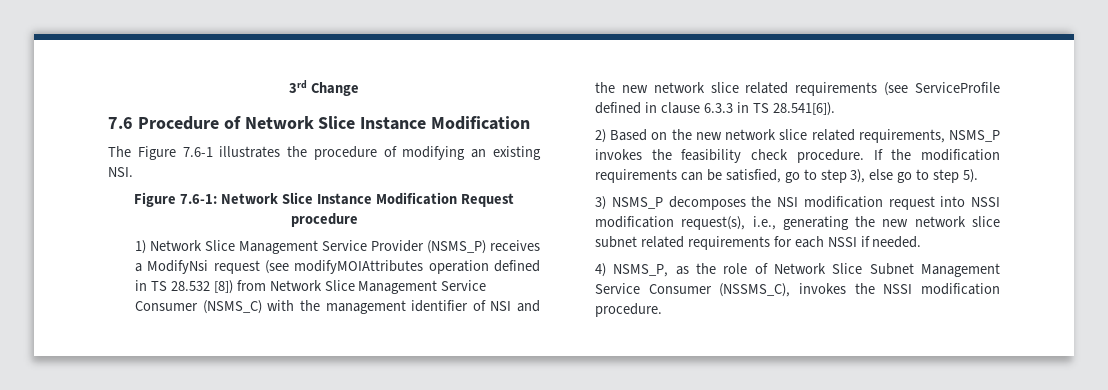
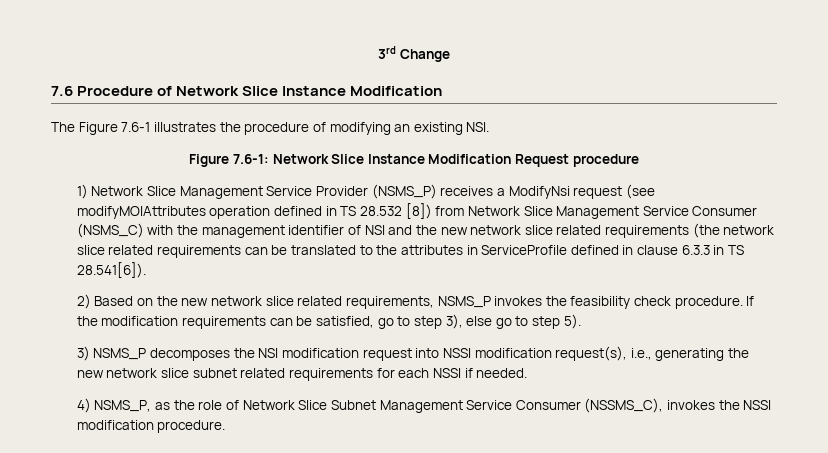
- 1) Network Slice Management Service Provider (NSMS_P) receives a ModifyNsi request (see modifyMOIAttributes operation defined in TS 28.532 [8]) from Network Slice Management Service Consumer (NSMS_C) with the management identifier of NSI and the new network slice related requirements (see ServiceProfile defined in clause 6.3.3 in TS 28.541[6]).
+ 1) Network Slice Management Service Provider (NSMS_P) receives a ModifyNsi request (see modifyMOIAttributes operation defined in TS 28.532 [8]) from Network Slice Management Service Consumer (NSMS_C) with the management identifier of NSI and the new network slice related requirements (the network slice related requirements can be translated to the attributes in ServiceProfile defined in clause 6.3.3 in TS 28.541[6]).

